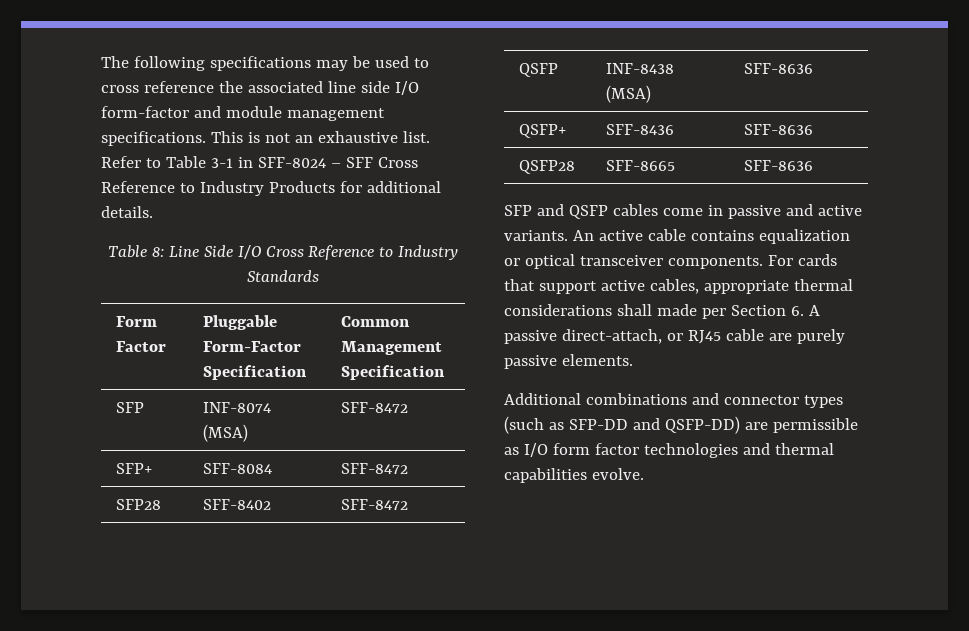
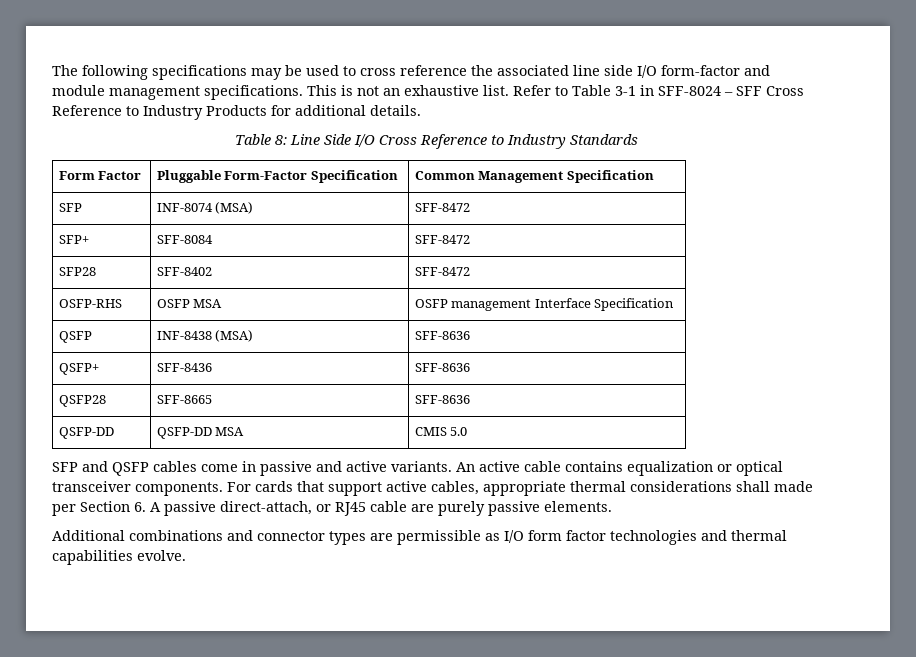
+ OSFP-RHS | OSFP MSA | OSFP management Interface Specification
+ QSFP-DD | QSFP-DD MSA | CMIS 5.0
- Additional combinations and connector types (such as SFP-DD and QSFP-DD) are permissible as I/O form factor technologies and thermal capabilities evolve.
+ Additional combinations and connector types are permissible as I/O form factor technologies and thermal capabilities evolve.

